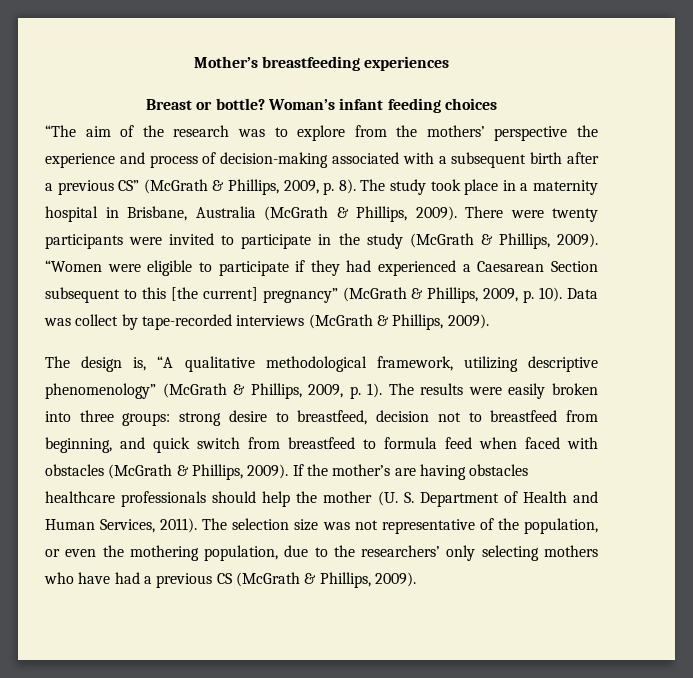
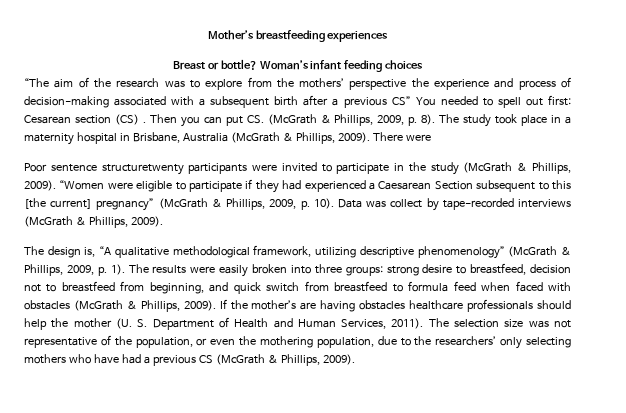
- “The aim of the research was to explore from the mothers’ perspective the experience and process of decision-making associated with a subsequent birth after a previous CS” (McGrath & Phillips, 2009, p. 8).
+ “The aim of the research was to explore from the mothers’ perspective the experience and process of decision-making associated with a subsequent birth after a previous CS” You needed to spell out first: Cesarean section (CS) . Then you can put CS. (McGrath & Phillips, 2009, p. 8).
- There were twenty participants were invited to participate in the study (McGrath & Phillips, 2009).
+ There were
+ Poor sentence structuretwenty participants were invited to participate in the study (McGrath & Phillips, 2009).

